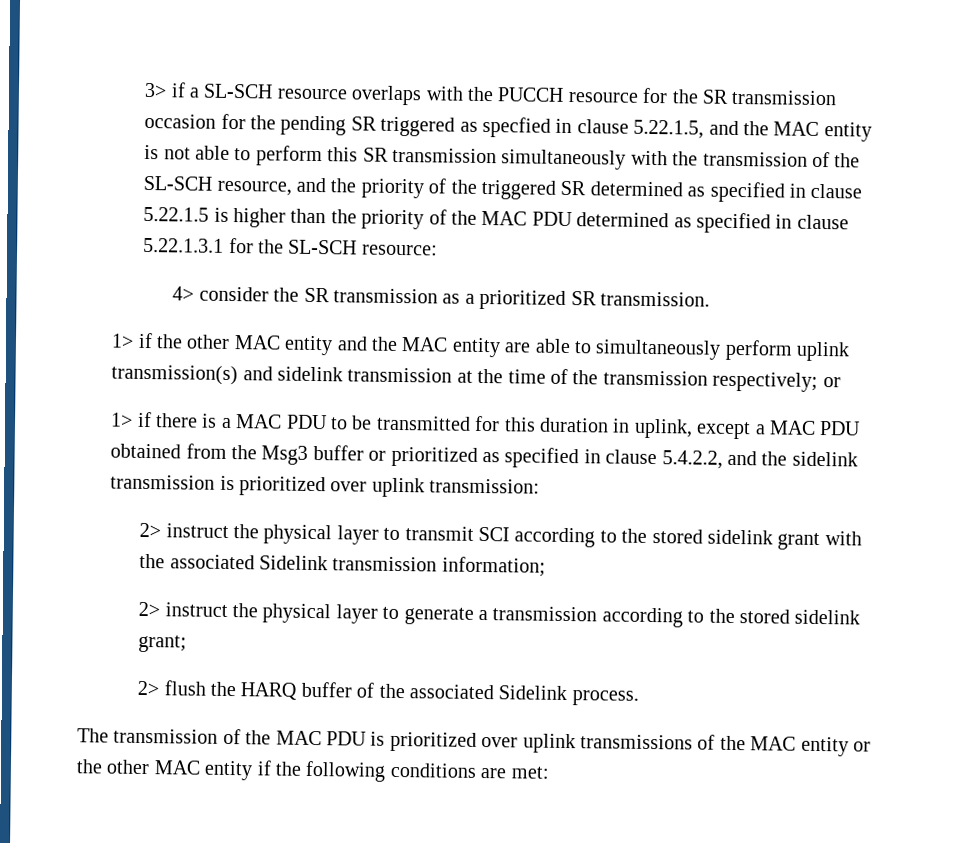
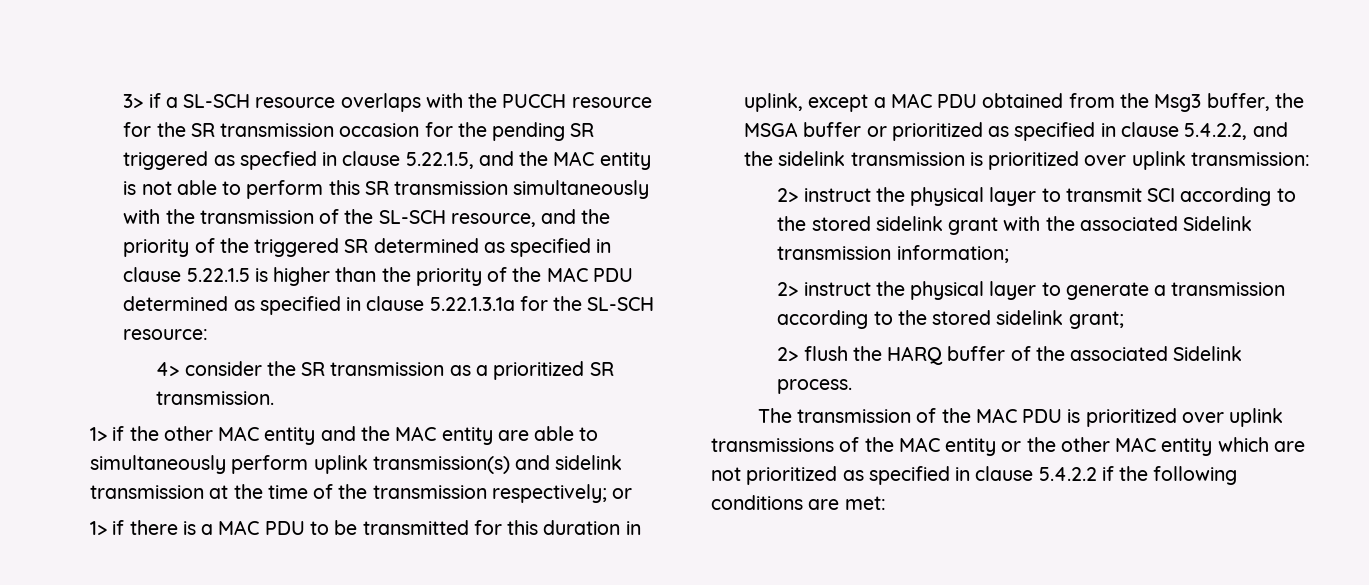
- 3> if a SL-SCH resource overlaps with the PUCCH resource for the SR transmission occasion for the pending SR triggered as specfied in clause 5.22.1.5, and the MAC entity is not able to perform this SR transmission simultaneously with the transmission of the SL-SCH resource, and the priority of the triggered SR determined as specified in clause 5.22.1.5 is higher than the priority of the MAC PDU determined as specified in clause 5.22.1.3.1 for the SL-SCH resource:
+ 3> if a SL-SCH resource overlaps with the PUCCH resource for the SR transmission occasion for the pending SR triggered as specfied in clause 5.22.1.5, and the MAC entity is not able to perform this SR transmission simultaneously with the transmission of the SL-SCH resource, and the priority of the triggered SR determined as specified in clause 5.22.1.5 is higher than the priority of the MAC PDU determined as specified in clause 5.22.1.3.1a for the SL-SCH resource:
- 1> if there is a MAC PDU to be transmitted for this duration in uplink, except a MAC PDU obtained from the Msg3 buffer or prioritized as specified in clause 5.4.2.2, and the sidelink transmission is prioritized over uplink transmission:
+ 1> if there is a MAC PDU to be transmitted for this duration in uplink, except a MAC PDU obtained from the Msg3 buffer, the MSGA buffer or prioritized as specified in clause 5.4.2.2, and the sidelink transmission is prioritized over uplink transmission:
- The transmission of the MAC PDU is prioritized over uplink transmissions of the MAC entity or the other MAC entity if the following conditions are met:
+ The transmission of the MAC PDU is prioritized over uplink transmissions of the MAC entity or the other MAC entity which are not prioritized as specified in clause 5.4.2.2 if the following conditions are met:

